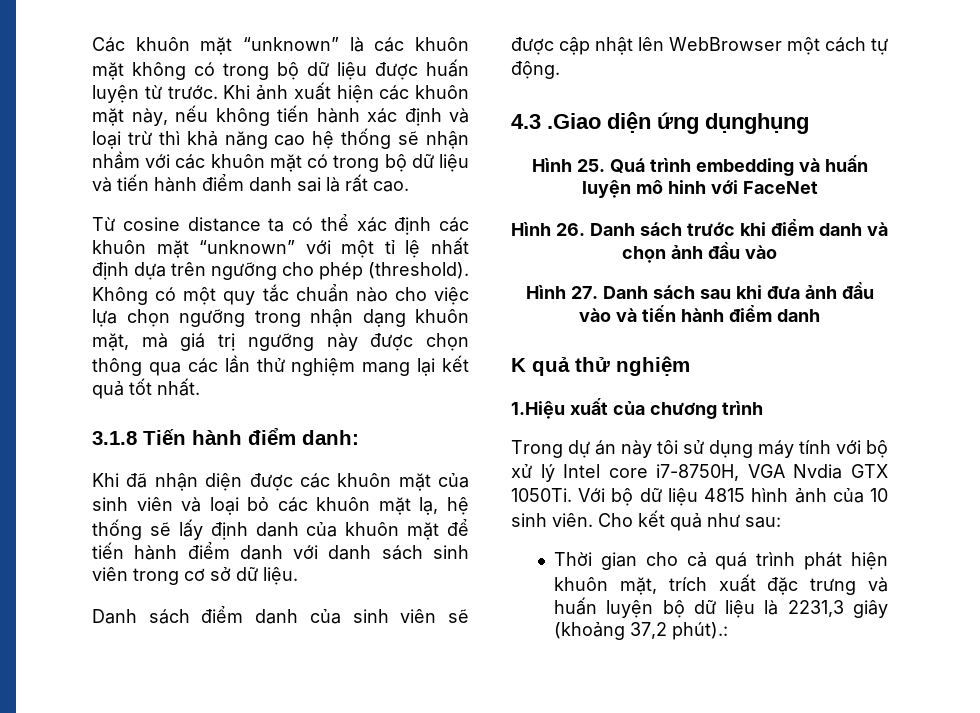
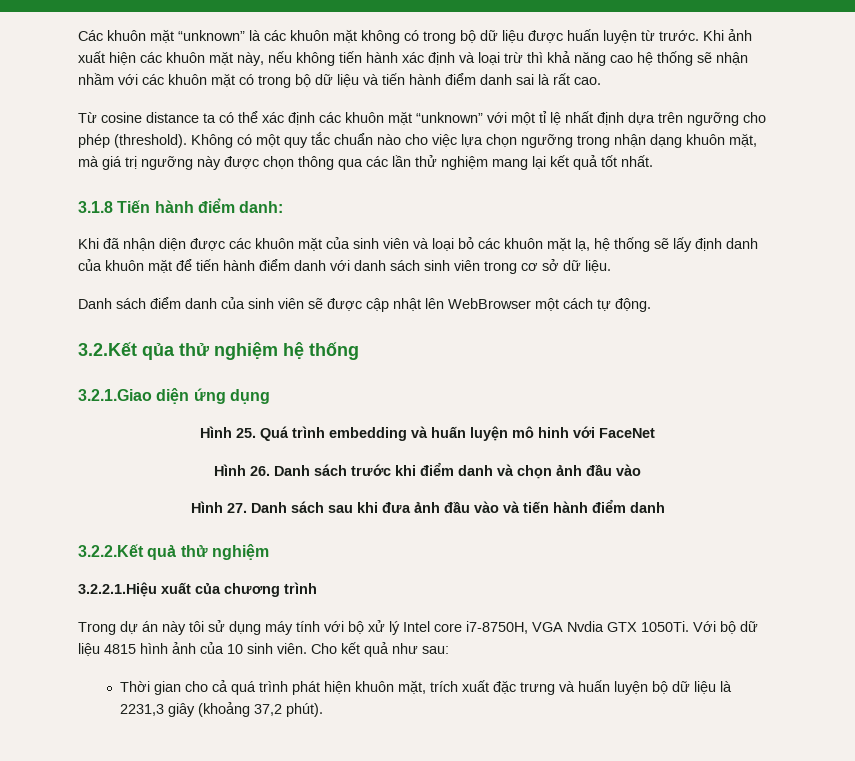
- 4.3 .Giao diện ứng dụnghụng
+ 3.2.Kết qủa thử nghiệm hệ thống
+ 3.2.1.Giao diện ứng dụng
- K quả thử nghiệm
+ 3.2.2.Kết quả thử nghiệm
- 1.Hiệu xuất của chương trình
+ 3.2.2.1.Hiệu xuất của chương trình
- Thời gian cho cả quá trình phát hiện khuôn mặt, trích xuất đặc trưng và huấn luyện bộ dữ liệu là 2231,3 giây (khoảng 37,2 phút).:
+ Thời gian cho cả quá trình phát hiện khuôn mặt, trích xuất đặc trưng và huấn luyện bộ dữ liệu là 2231,3 giây (khoảng 37,2 phút).

